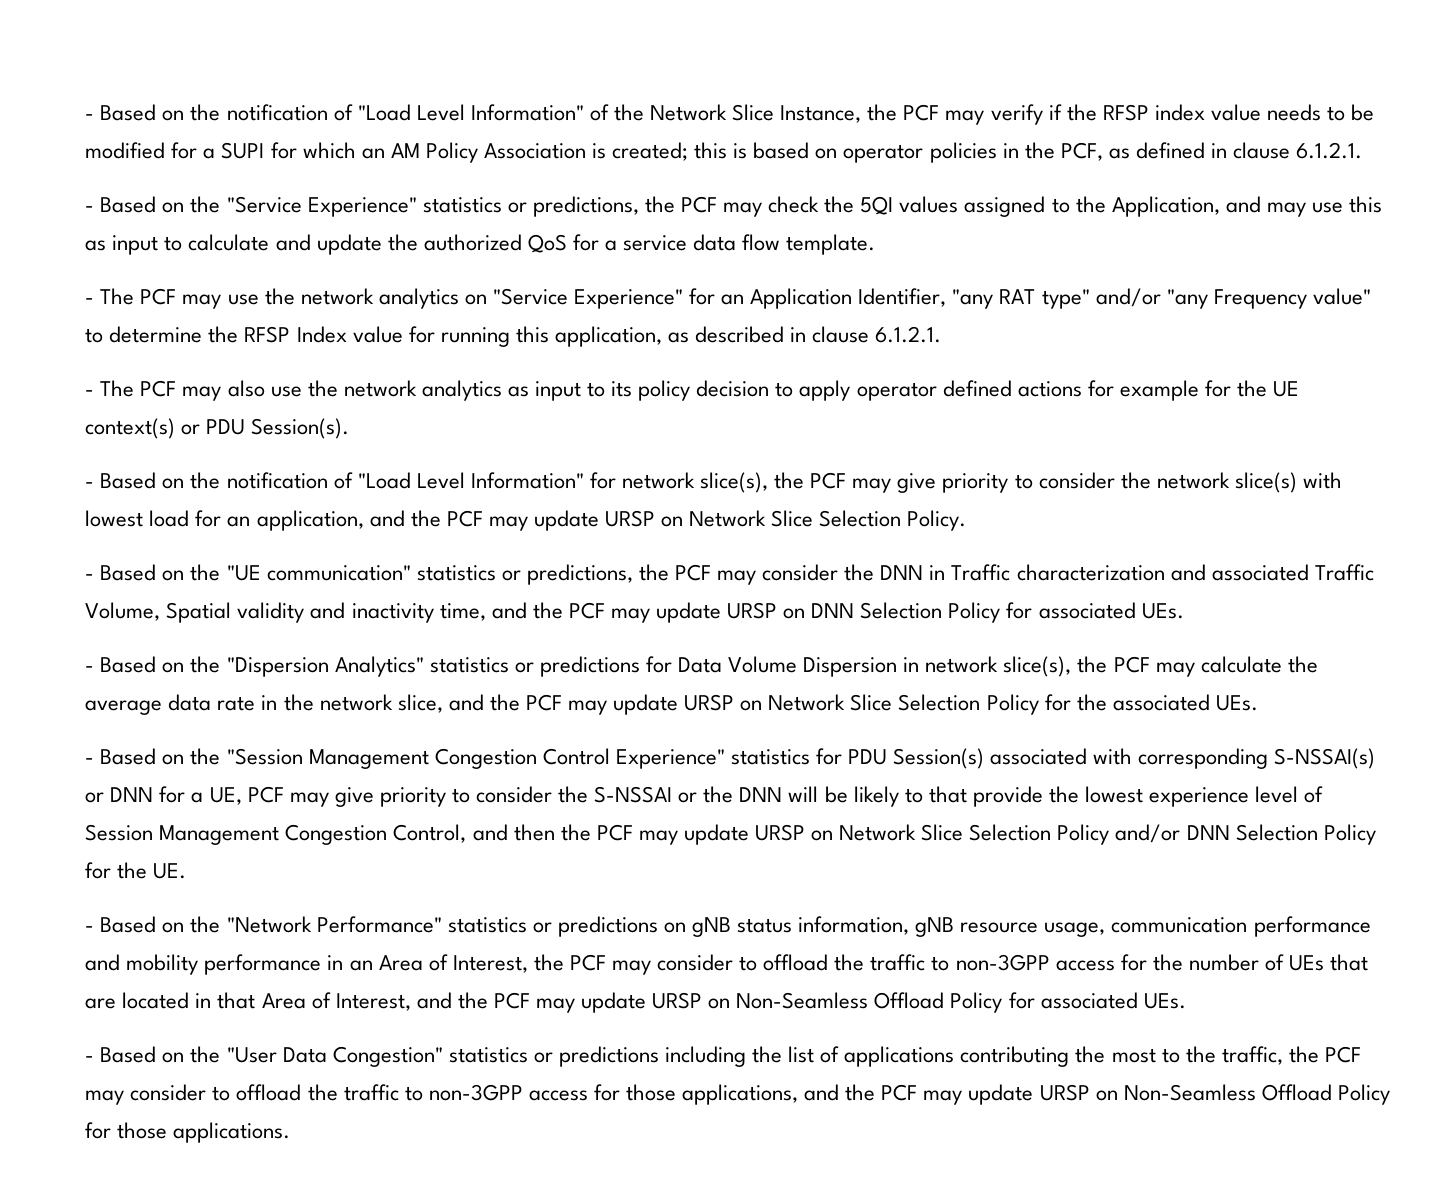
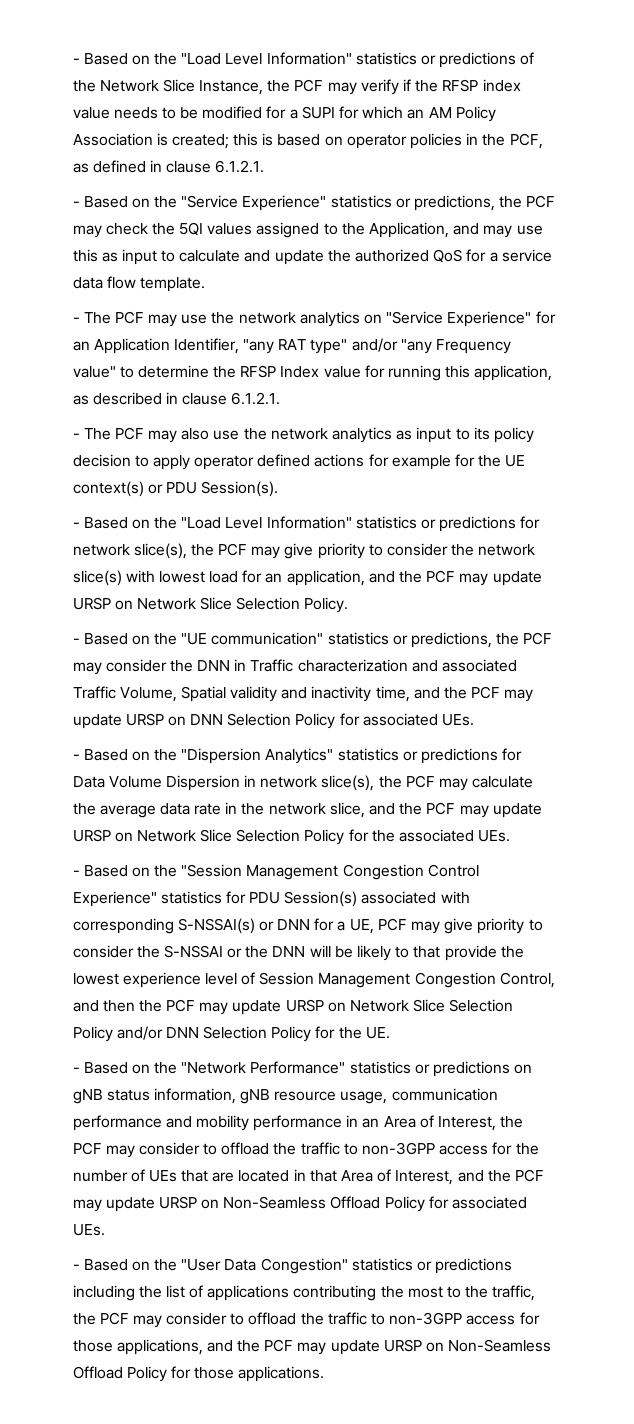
- - Based on the notification of "Load Level Information" of the Network Slice Instance, the PCF may verify if the RFSP index value needs to be modified for a SUPI for which an AM Policy Association is created; this is based on operator policies in the PCF, as defined in clause 6.1.2.1.
+ - Based on the "Load Level Information" statistics or predictions of the Network Slice Instance, the PCF may verify if the RFSP index value needs to be modified for a SUPI for which an AM Policy Association is created; this is based on operator policies in the PCF, as defined in clause 6.1.2.1.
- - Based on the notification of "Load Level Information" for network slice(s), the PCF may give priority to consider the network slice(s) with lowest load for an application, and the PCF may update URSP on Network Slice Selection Policy.
+ - Based on the "Load Level Information" statistics or predictions for network slice(s), the PCF may give priority to consider the network slice(s) with lowest load for an application, and the PCF may update URSP on Network Slice Selection Policy.

